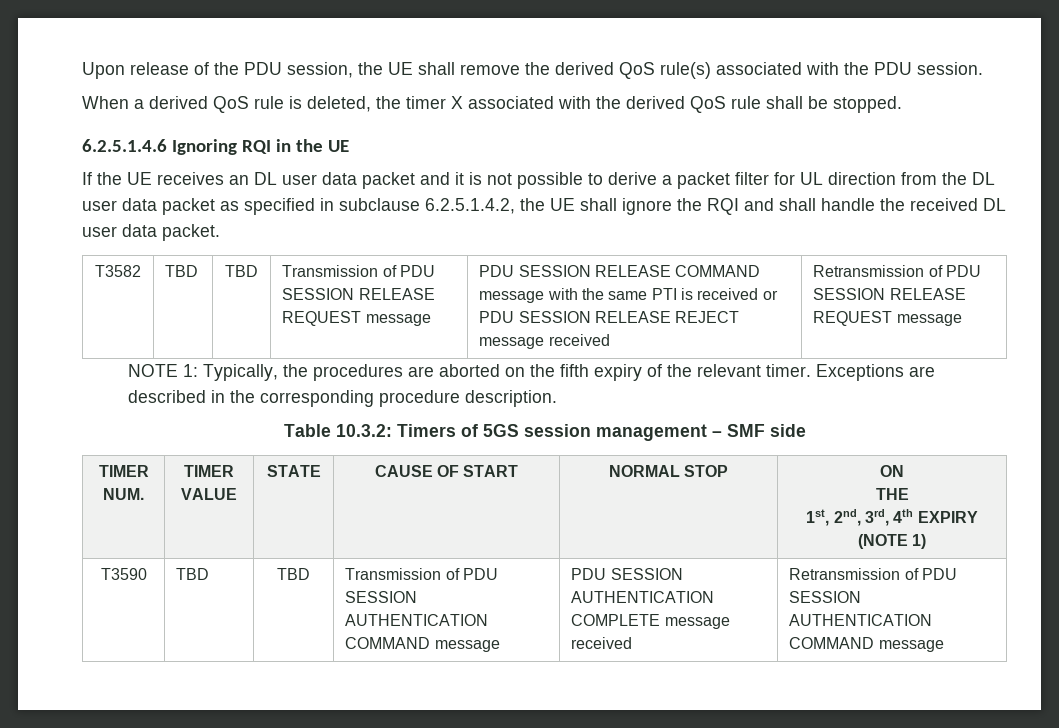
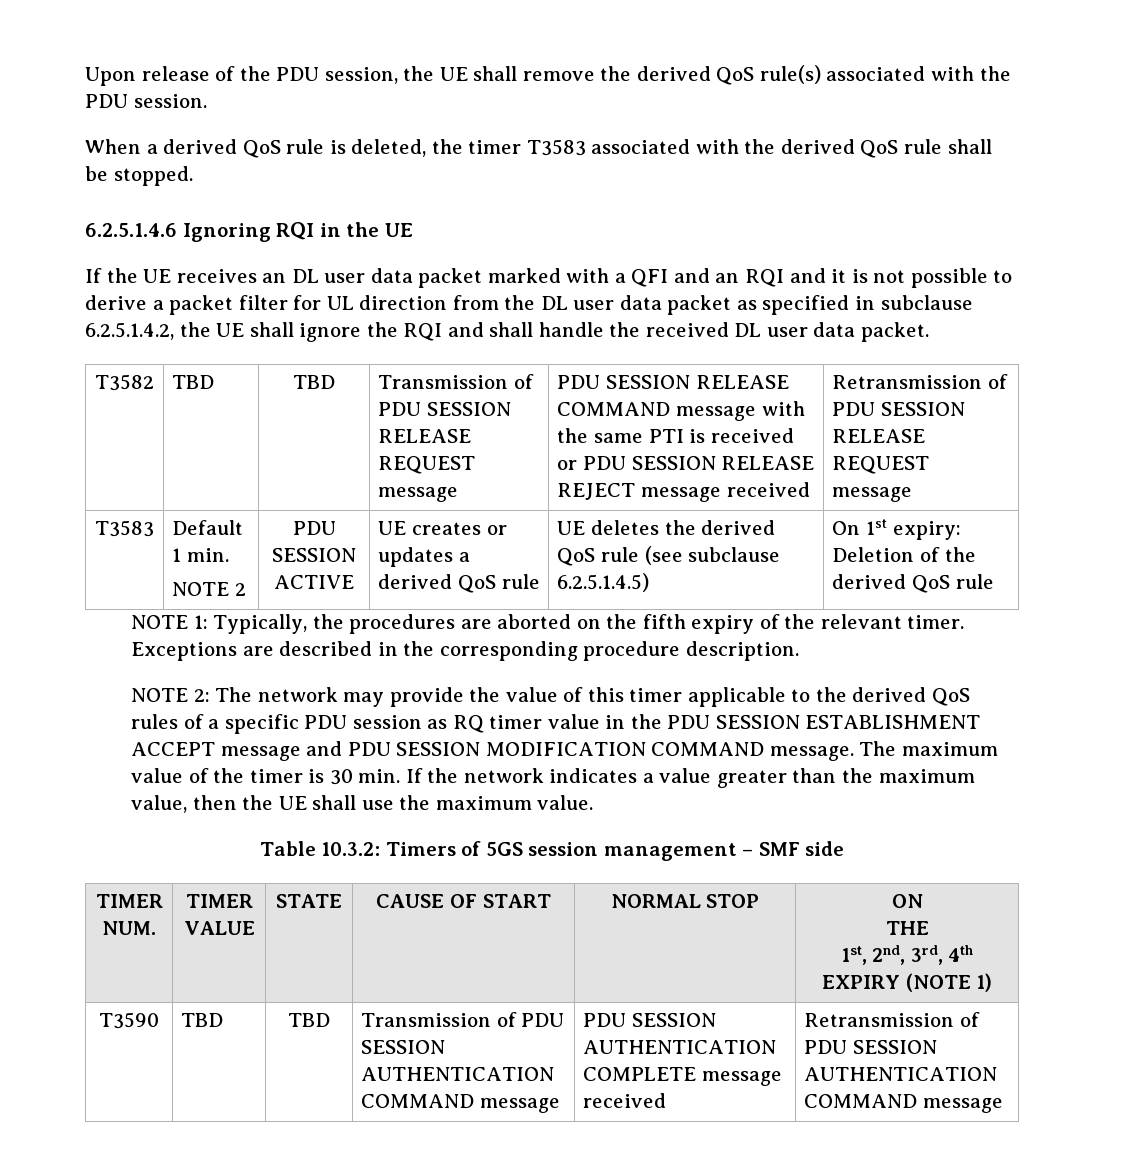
- When a derived QoS rule is deleted, the timer X associated with the derived QoS rule shall be stopped.
+ When a derived QoS rule is deleted, the timer T3583 associated with the derived QoS rule shall be stopped.
- If the UE receives an DL user data packet and it is not possible to derive a packet filter for UL direction from the DL user data packet as specified in subclause 6.2.5.1.4.2, the UE shall ignore the RQI and shall handle the received DL user data packet.
+ If the UE receives an DL user data packet marked with a QFI and an RQI and it is not possible to derive a packet filter for UL direction from the DL user data packet as specified in subclause 6.2.5.1.4.2, the UE shall ignore the RQI and shall handle the received DL user data packet.
+ T3583 | Default 1 min.
+ NOTE 2 | PDU SESSION ACTIVE | UE creates or updates a derived QoS rule | UE deletes the derived QoS rule (see subclause 6.2.5.1.4.5) | On 1st expiry: Deletion of the derived QoS rule
+ NOTE 2: The network may provide the value of this timer applicable to the derived QoS rules of a specific PDU session as RQ timer value in the PDU SESSION ESTABLISHMENT ACCEPT message and PDU SESSION MODIFICATION COMMAND message. The maximum value of the timer is 30 min. If the network indicates a value greater than the maximum value, then the UE shall use the maximum value.

